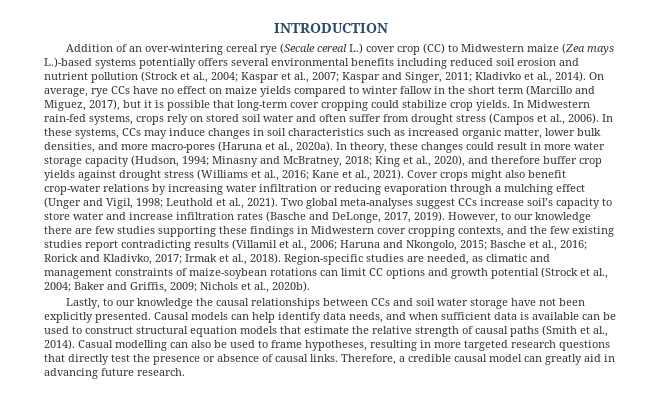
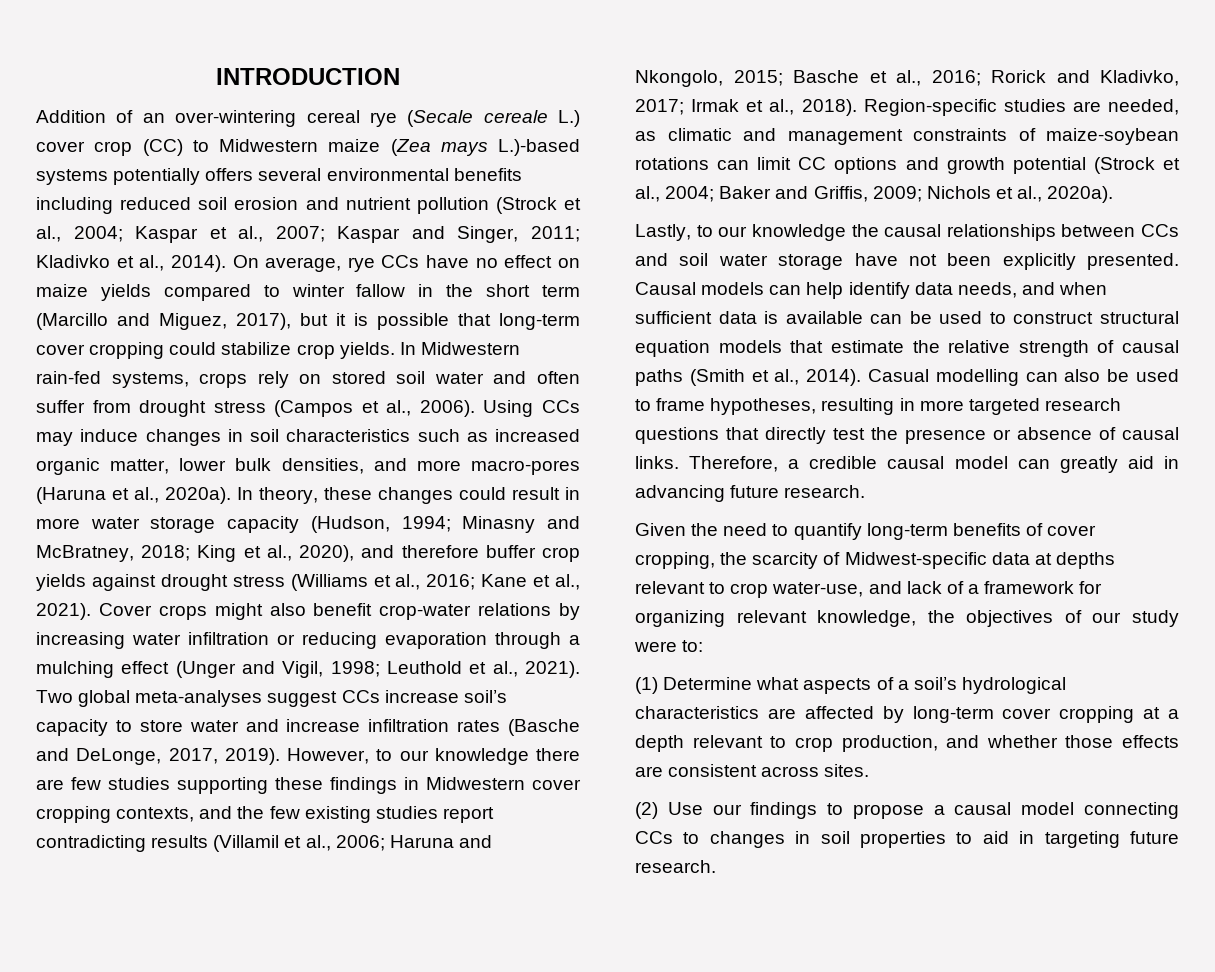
- Addition of an over-wintering cereal rye (Secale cereal L.) cover crop (CC) to Midwestern maize (Zea mays L.)-based systems potentially offers several environmental benefits including reduced soil erosion and nutrient pollution (Strock et al., 2004; Kaspar et al., 2007; Kaspar and Singer, 2011; Kladivko et al., 2014).
+ Addition of an over-wintering cereal rye (Secale cereale L.) cover crop (CC) to Midwestern maize (Zea mays L.)-based systems potentially offers several environmental benefits including reduced soil erosion and nutrient pollution (Strock et al., 2004; Kaspar et al., 2007; Kaspar and Singer, 2011; Kladivko et al., 2014).
- In these systems, CCs may induce changes in soil characteristics such as increased organic matter, lower bulk densities, and more macro-pores (Haruna et al., 2020a).
+ Using CCs may induce changes in soil characteristics such as increased organic matter, lower bulk densities, and more macro-pores (Haruna et al., 2020a).
- Region-specific studies are needed, as climatic and management constraints of maize-soybean rotations can limit CC options and growth potential (Strock et al., 2004; Baker and Griffis, 2009; Nichols et al., 2020b).
+ Region-specific studies are needed, as climatic and management constraints of maize-soybean rotations can limit CC options and growth potential (Strock et al., 2004; Baker and Griffis, 2009; Nichols et al., 2020a).
+ Given the need to quantify long-term benefits of cover cropping, the scarcity of Midwest-specific data at depths relevant to crop water-use, and lack of a framework for organizing relevant knowledge, the objectives of our study were to:
+ (1) Determine what aspects of a soil’s hydrological characteristics are affected by long-term cover cropping at a depth relevant to crop production, and whether those effects are consistent across sites.
+ (2) Use our findings to propose a causal model connecting CCs to changes in soil properties to aid in targeting future research.

